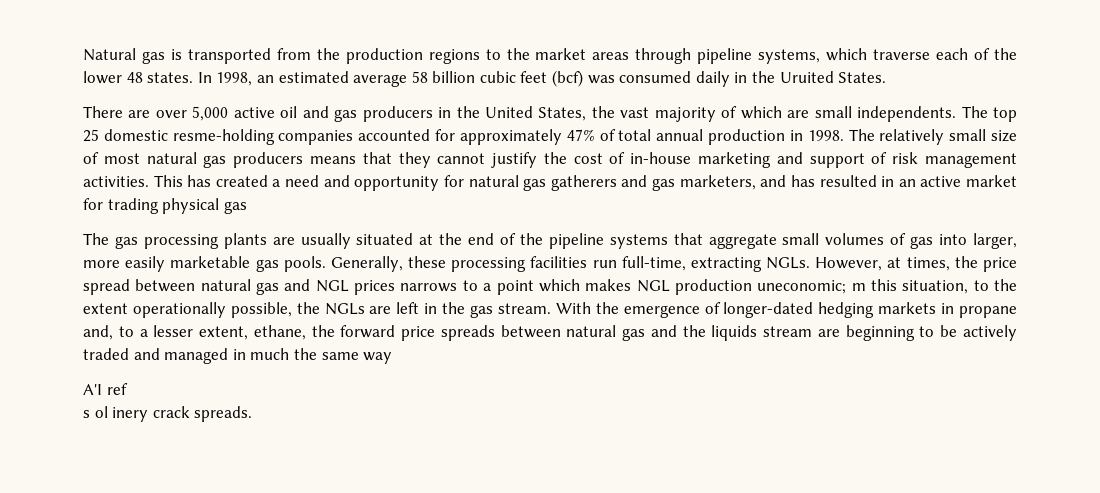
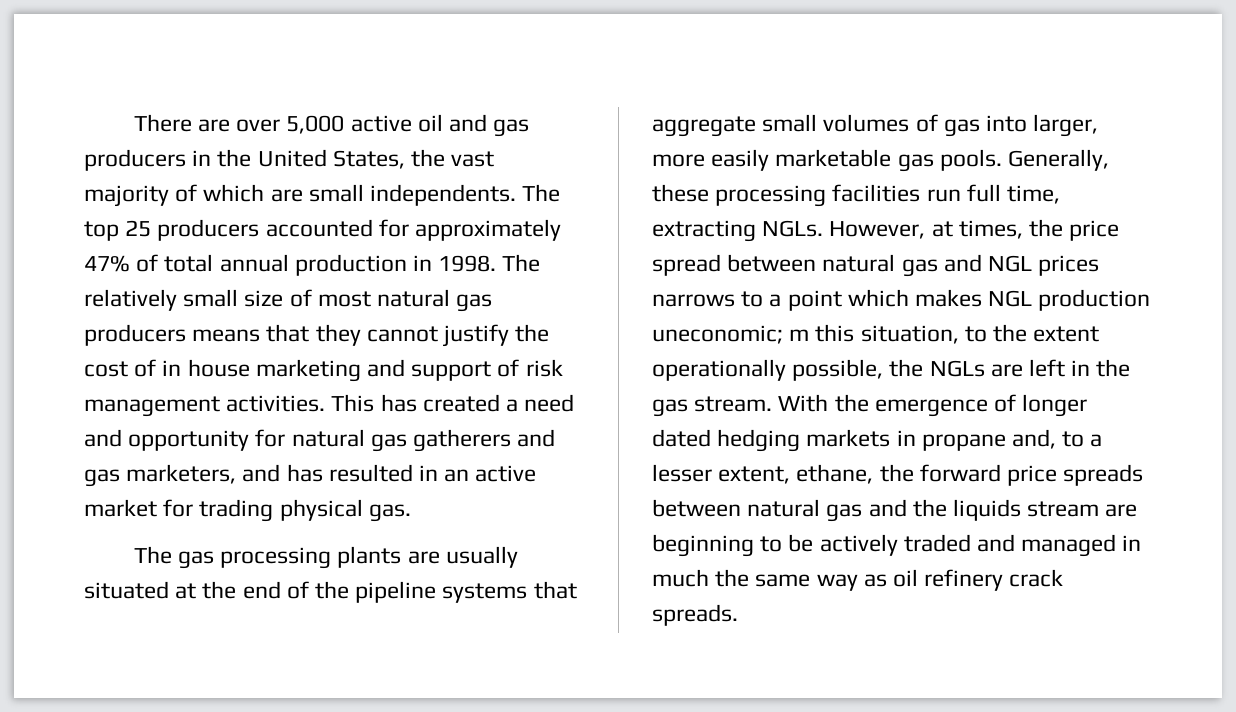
- Natural gas is transported from the production regions to the market areas through pipeline systems, which traverse each of the lower 48 states. In 1998, an estimated average 58 billion cubic feet (bcf) was consumed daily in the Uruited States.
- The top 25 domestic resme-holding companies accounted for approximately 47% of total annual production in 1998.
+ The top 25 producers accounted for approximately 47% of total annual production in 1998.
- The relatively small size of most natural gas producers means that they cannot justify the cost of in-house marketing and support of risk management activities.
+ The relatively small size of most natural gas producers means that they cannot justify the cost of in house marketing and support of risk management activities.
- This has created a need and opportunity for natural gas gatherers and gas marketers, and has resulted in an active market for trading physical gas
+ This has created a need and opportunity for natural gas gatherers and gas marketers, and has resulted in an active market for trading physical gas.
- Generally, these processing facilities run full-time, extracting NGLs.
+ Generally, these processing facilities run full time, extracting NGLs.
- With the emergence of longer-dated hedging markets in propane and, to a lesser extent, ethane, the forward price spreads between natural gas and the liquids stream are beginning to be actively traded and managed in much the same way
- A'I ref
- s ol inery crack spreads.
+ With the emergence of longer dated hedging markets in propane and, to a lesser extent, ethane, the forward price spreads between natural gas and the liquids stream are beginning to be actively traded and managed in much the same way as oil refinery crack spreads.

